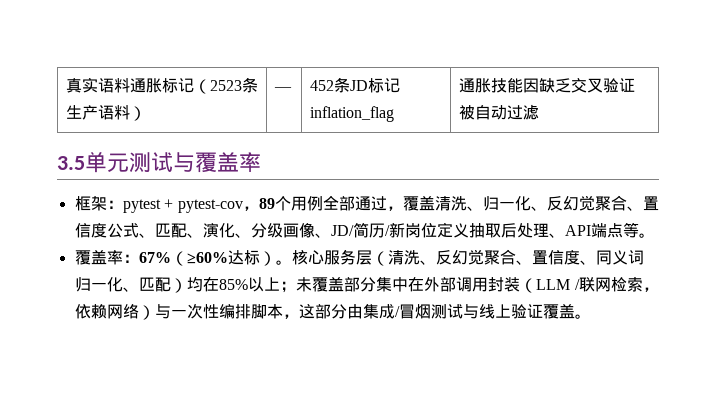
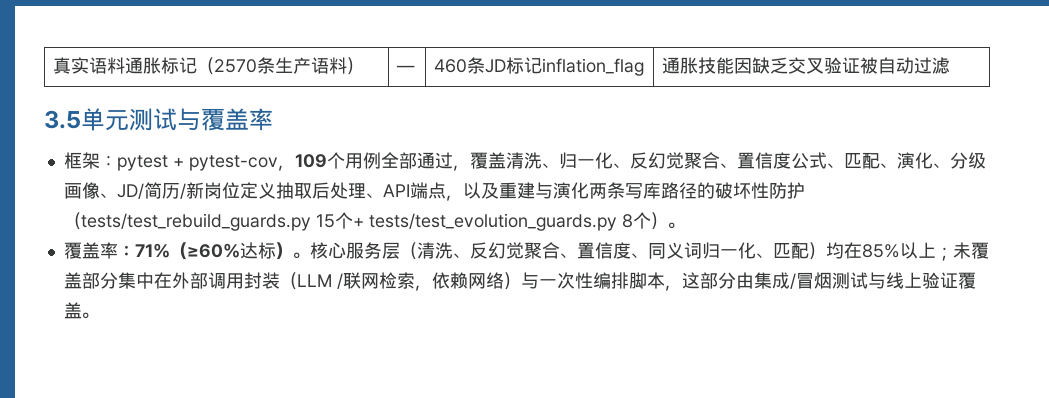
- 真实语料通胀标记（2523条生产语料） | — | 452条JD标记inflation_flag | 通胀技能因缺乏交叉验证被自动过滤
+ 真实语料通胀标记（2570条生产语料） | — | 460条JD标记inflation_flag | 通胀技能因缺乏交叉验证被自动过滤
- 框架：pytest + pytest-cov，89个用例全部通过，覆盖清洗、归一化、反幻觉聚合、置信度公式、匹配、演化、分级画像、JD/简历/新岗位定义抽取后处理、API端点等。
+ 框架：pytest + pytest-cov，109个用例全部通过，覆盖清洗、归一化、反幻觉聚合、置信度公式、匹配、演化、分级画像、JD/简历/新岗位定义抽取后处理、API端点，以及重建与演化两条写库路径的破坏性防护（tests/test_rebuild_guards.py 15个+ tests/test_evolution_guards.py 8个）。
- 覆盖率：67%（≥60%达标）。
+ 覆盖率：71%（≥60%达标）。

